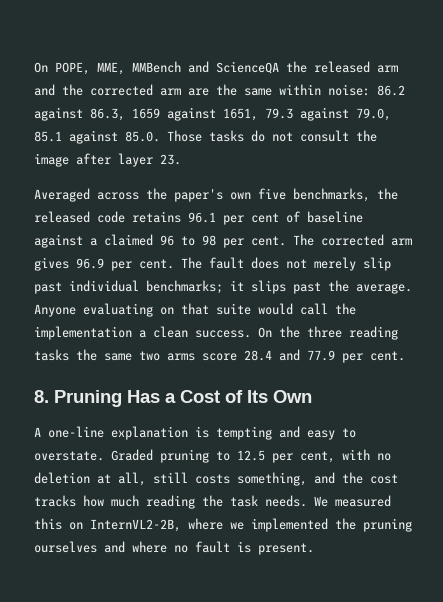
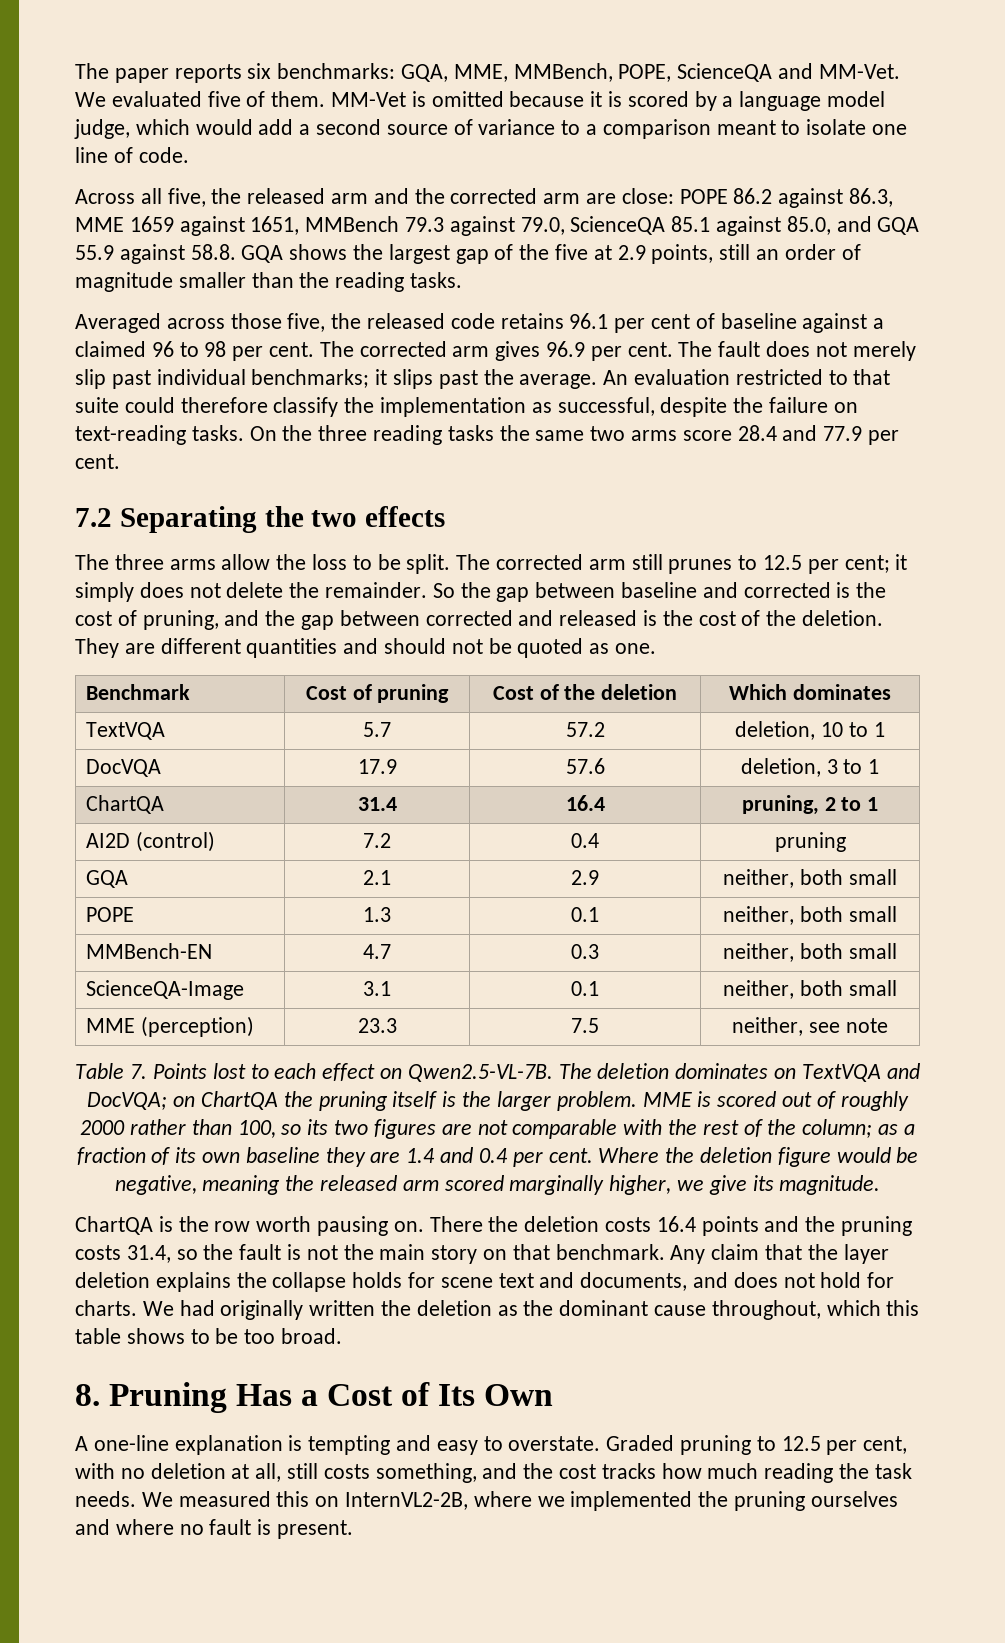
- On POPE, MME, MMBench and ScienceQA the released arm and the corrected arm are the same within noise: 86.2 against 86.3, 1659 against 1651, 79.3 against 79.0, 85.1 against 85.0. Those tasks do not consult the image after layer 23.
- Averaged across the paper's own five benchmarks, the released code retains 96.1 per cent of baseline against a claimed 96 to 98 per cent.
+ The paper reports six benchmarks: GQA, MME, MMBench, POPE, ScienceQA and MM-Vet. We evaluated five of them. MM-Vet is omitted because it is scored by a language model judge, which would add a second source of variance to a comparison meant to isolate one line of code.
+ Across all five, the released arm and the corrected arm are close: POPE 86.2 against 86.3, MME 1659 against 1651, MMBench 79.3 against 79.0, ScienceQA 85.1 against 85.0, and GQA 55.9 against 58.8. GQA shows the largest gap of the five at 2.9 points, still an order of magnitude smaller than the reading tasks.
+ Averaged across those five, the released code retains 96.1 per cent of baseline against a claimed 96 to 98 per cent.
- Anyone evaluating on that suite would call the implementation a clean success.
+ An evaluation restricted to that suite could therefore classify the implementation as successful, despite the failure on text-reading tasks.
+ 7.2 Separating the two effects
+ The three arms allow the loss to be split. The corrected arm still prunes to 12.5 per cent; it simply does not delete the remainder. So the gap between baseline and corrected is the cost of pruning, and the gap between corrected and released is the cost of the deletion. They are different quantities and should not be quoted as one.
+ Benchmark | Cost of pruning | Cost of the deletion | Which dominates
+ TextVQA | 5.7 | 57.2 | deletion, 10 to 1
+ DocVQA | 17.9 | 57.6 | deletion, 3 to 1
+ ChartQA | 31.4 | 16.4 | pruning, 2 to 1
+ AI2D (control) | 7.2 | 0.4 | pruning
+ GQA | 2.1 | 2.9 | neither, both small
+ POPE | 1.3 | 0.1 | neither, both small
+ MMBench-EN | 4.7 | 0.3 | neither, both small
+ ScienceQA-Image | 3.1 | 0.1 | neither, both small
+ MME (perception) | 23.3 | 7.5 | neither, see note
+ Table 7. Points lost to each effect on Qwen2.5-VL-7B. The deletion dominates on TextVQA and DocVQA; on ChartQA the pruning itself is the larger problem. MME is scored out of roughly 2000 rather than 100, so its two figures are not comparable with the rest of the column; as a fraction of its own baseline they are 1.4 and 0.4 per cent. Where the deletion figure would be negative, meaning the released arm scored marginally higher, we give its magnitude.
+ ChartQA is the row worth pausing on. There the deletion costs 16.4 points and the pruning costs 31.4, so the fault is not the main story on that benchmark. Any claim that the layer deletion explains the collapse holds for scene text and documents, and does not hold for charts. We had originally written the deletion as the dominant cause throughout, which this table shows to be too broad.

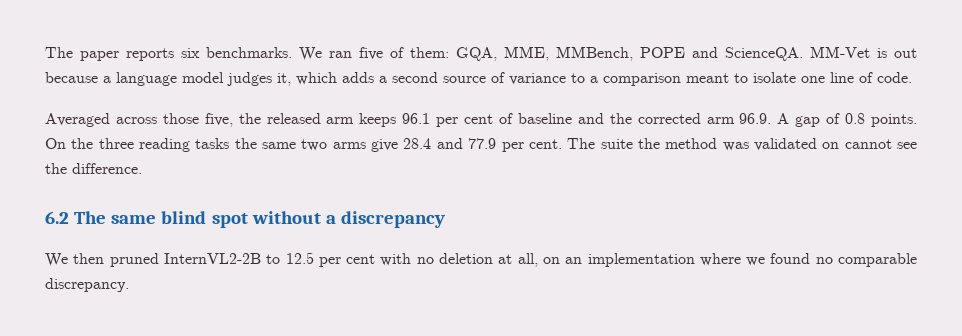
- The paper reports six benchmarks: GQA, MME, MMBench, POPE, ScienceQA and MM-Vet. We evaluated five of them. MM-Vet is omitted because it is scored by a language model judge, which would add a second source of variance to a comparison meant to isolate one line of code.
+ The paper reports six benchmarks. We ran five of them: GQA, MME, MMBench, POPE and ScienceQA. MM-Vet is out because a language model judges it, which adds a second source of variance to a comparison meant to isolate one line of code.
- Across all five, the released arm and the corrected arm are close: POPE 86.2 against 86.3, MME 1659 against 1651, MMBench 79.3 against 79.0, ScienceQA 85.1 against 85.0, and GQA 55.9 against 58.8. GQA shows the largest gap of the five at 2.9 points, still an order of magnitude smaller than the reading tasks.
- Averaged across those five, the released code retains 96.1 per cent of baseline against a claimed 96 to 98 per cent. The corrected arm gives 96.9 per cent. The fault does not merely slip past individual benchmarks; it slips past the average. An evaluation restricted to that suite could therefore classify the implementation as successful, despite the failure on text-reading tasks.
+ Averaged across those five, the released arm keeps 96.1 per cent of baseline and the corrected arm 96.9. A gap of 0.8 points.
- On the three reading tasks the same two arms score 28.4 and 77.9 per cent.
- 7.2 Separating the two effects
- The three arms allow the loss to be split. The corrected arm still prunes to 12.5 per cent; it simply does not delete the remainder. So the gap between baseline and corrected is the cost of pruning, and the gap between corrected and released is the cost of the deletion. They are different quantities and should not be quoted as one.
- Benchmark | Cost of pruning | Cost of the deletion | Which dominates
- TextVQA | 5.7 | 57.2 | deletion, 10 to 1
- DocVQA | 17.9 | 57.6 | deletion, 3 to 1
- ChartQA | 31.4 | 16.4 | pruning, 2 to 1
- AI2D (control) | 7.2 | 0.4 | pruning
- GQA | 2.1 | 2.9 | neither, both small
- POPE | 1.3 | 0.1 | neither, both small
- MMBench-EN | 4.7 | 0.3 | neither, both small
- ScienceQA-Image | 3.1 | 0.1 | neither, both small
- MME (perception) | 23.3 | 7.5 | neither, see note
- Table 7. Points lost to each effect on Qwen2.5-VL-7B. The deletion dominates on TextVQA and DocVQA; on ChartQA the pruning itself is the larger problem. MME is scored out of roughly 2000 rather than 100, so its two figures are not comparable with the rest of the column; as a fraction of its own baseline they are 1.4 and 0.4 per cent. Where the deletion figure would be negative, meaning the released arm scored marginally higher, we give its magnitude.
- ChartQA is the row worth pausing on. There the deletion costs 16.4 points and the pruning costs 31.4, so the fault is not the main story on that benchmark. Any claim that the layer deletion explains the collapse holds for scene text and documents, and does not hold for charts. We had originally written the deletion as the dominant cause throughout, which this table shows to be too broad.
- 8. Pruning Has a Cost of Its Own
- A one-line explanation is tempting and easy to overstate. Graded pruning to 12.5 per cent, with no deletion at all, still costs something, and the cost tracks how much reading the task needs. We measured this on InternVL2-2B, where we implemented the pruning ourselves and where no fault is present.
+ On the three reading tasks the same two arms give 28.4 and 77.9 per cent. The suite the method was validated on cannot see the difference.
+ 6.2 The same blind spot without a discrepancy
+ We then pruned InternVL2-2B to 12.5 per cent with no deletion at all, on an implementation where we found no comparable discrepancy.

